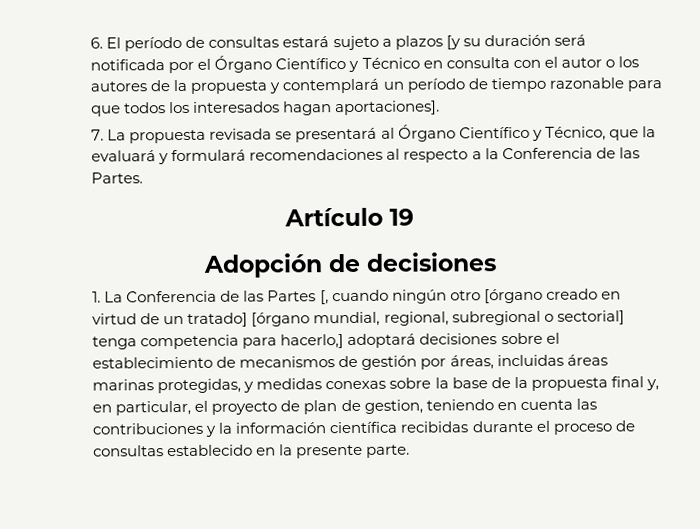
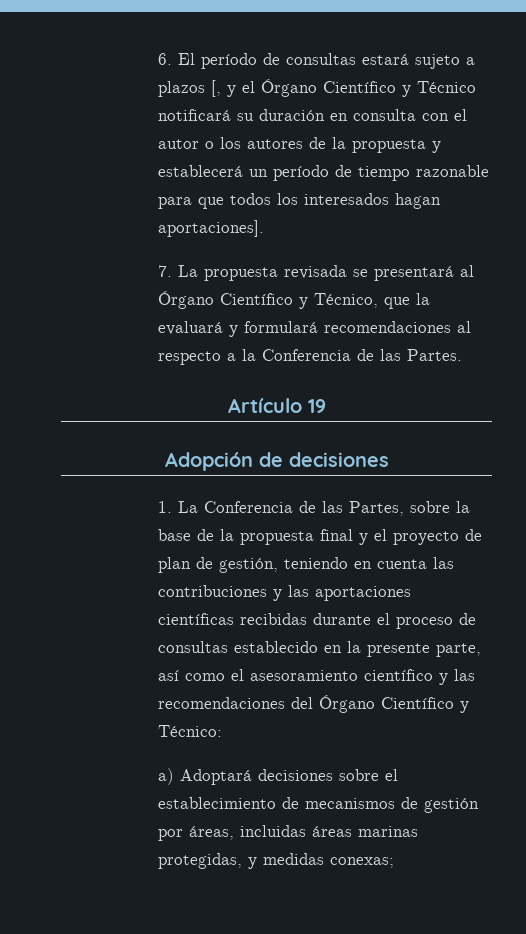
- 6. El período de consultas estará sujeto a plazos [y su duración será notificada por el Órgano Científico y Técnico en consulta con el autor o los autores de la propuesta y contemplará un período de tiempo razonable para que todos los interesados hagan aportaciones].
+ 6. El período de consultas estará sujeto a plazos [, y el Órgano Científico y Técnico notificará su duración en consulta con el autor o los autores de la propuesta y establecerá un período de tiempo razonable para que todos los interesados hagan aportaciones].
- 1. La Conferencia de las Partes [, cuando ningún otro [órgano creado en virtud de un tratado] [órgano mundial, regional, subregional o sectorial] tenga competencia para hacerlo,] adoptará decisiones sobre el establecimiento de mecanismos de gestión por áreas, incluidas áreas marinas protegidas, y medidas conexas sobre la base de la propuesta final y, en particular, el proyecto de plan de gestion, teniendo en cuenta las contribuciones y la información científica recibidas durante el proceso de consultas establecido en la presente parte.
+ 1. La Conferencia de las Partes, sobre la base de la propuesta final y el proyecto de plan de gestión, teniendo en cuenta las contribuciones y las aportaciones científicas recibidas durante el proceso de consultas establecido en la presente parte, así como el asesoramiento científico y las recomendaciones del Órgano Científico y Técnico:
+ a) Adoptará decisiones sobre el establecimiento de mecanismos de gestión por áreas, incluidas áreas marinas protegidas, y medidas conexas;

